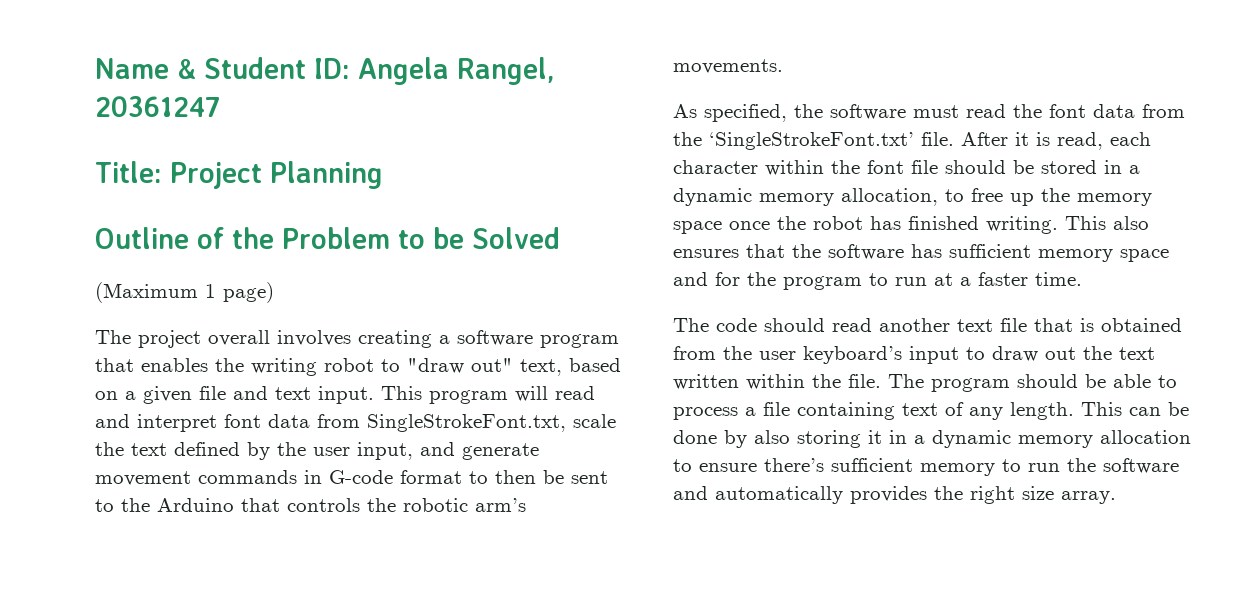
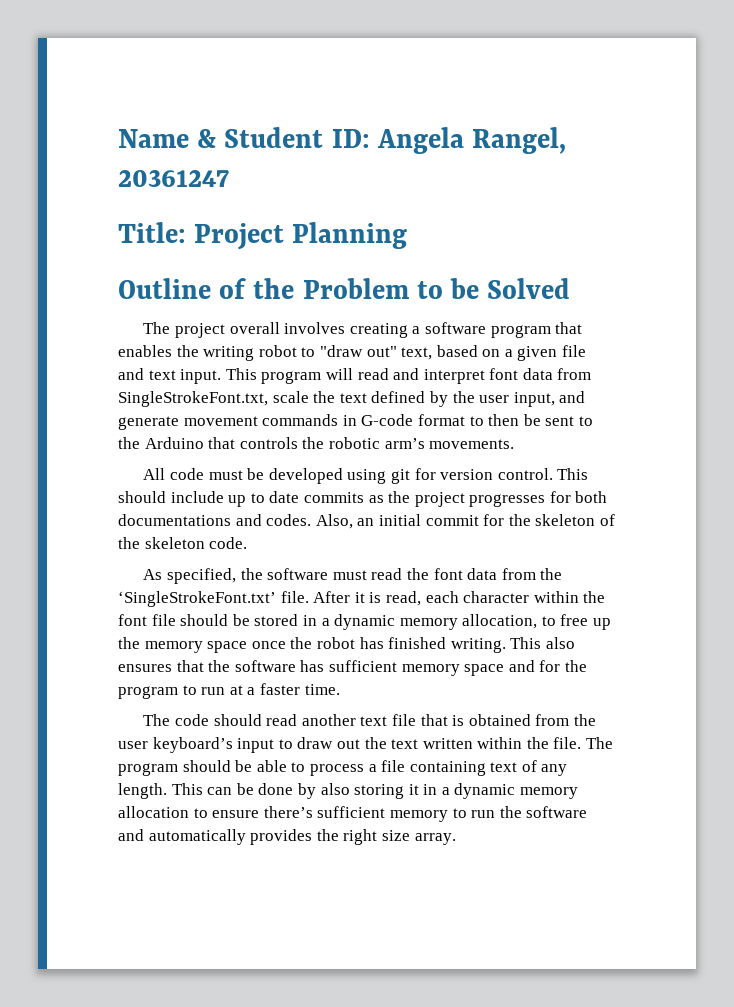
- (Maximum 1 page)
+ All code must be developed using git for version control. This should include up to date commits as the project progresses for both documentations and codes. Also, an initial commit for the skeleton of the skeleton code.

